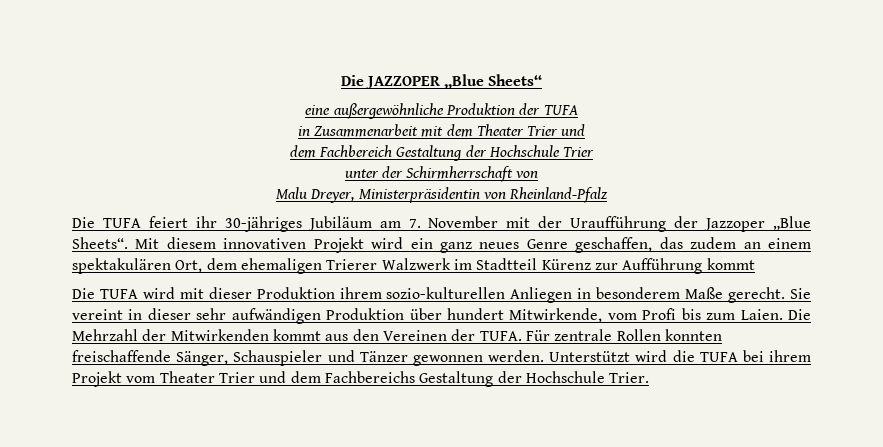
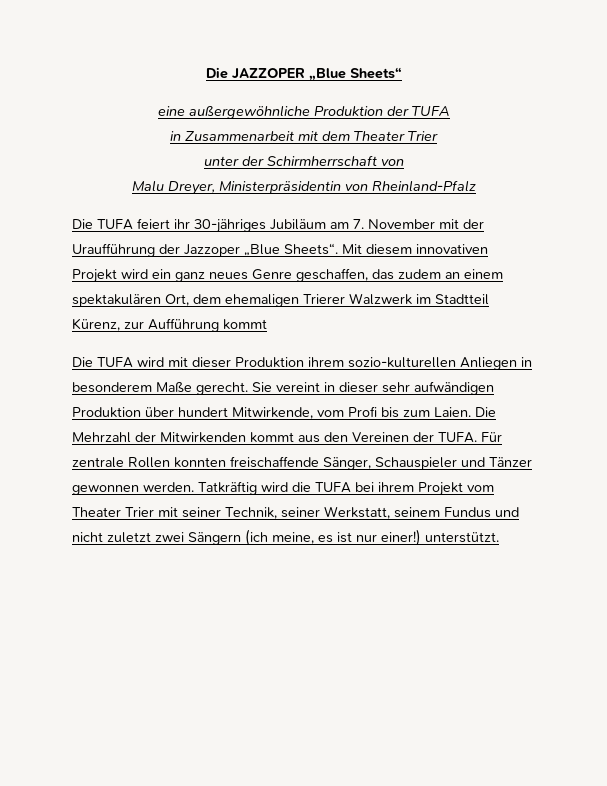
- in Zusammenarbeit mit dem Theater Trier und
- dem Fachbereich Gestaltung der Hochschule Trier
+ in Zusammenarbeit mit dem Theater Trier
- Mit diesem innovativen Projekt wird ein ganz neues Genre geschaffen, das zudem an einem spektakulären Ort, dem ehemaligen Trierer Walzwerk im Stadtteil Kürenz zur Aufführung kommt
+ Mit diesem innovativen Projekt wird ein ganz neues Genre geschaffen, das zudem an einem spektakulären Ort, dem ehemaligen Trierer Walzwerk im Stadtteil Kürenz, zur Aufführung kommt
- Unterstützt wird die TUFA bei ihrem Projekt vom Theater Trier und dem Fachbereichs Gestaltung der Hochschule Trier.
+ Tatkräftig wird die TUFA bei ihrem Projekt vom Theater Trier mit seiner Technik, seiner Werkstatt, seinem Fundus und nicht zuletzt zwei Sängern (ich meine, es ist nur einer!) unterstützt.

